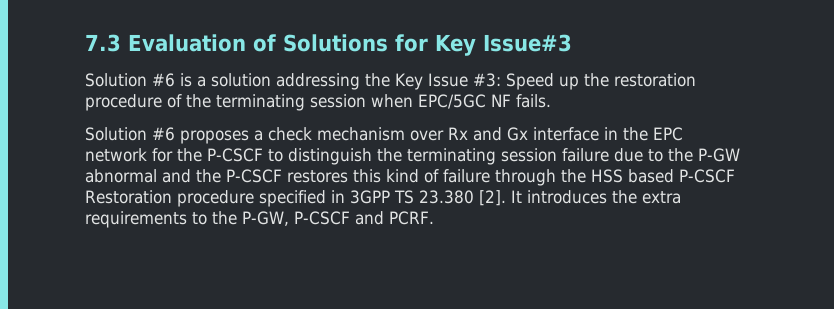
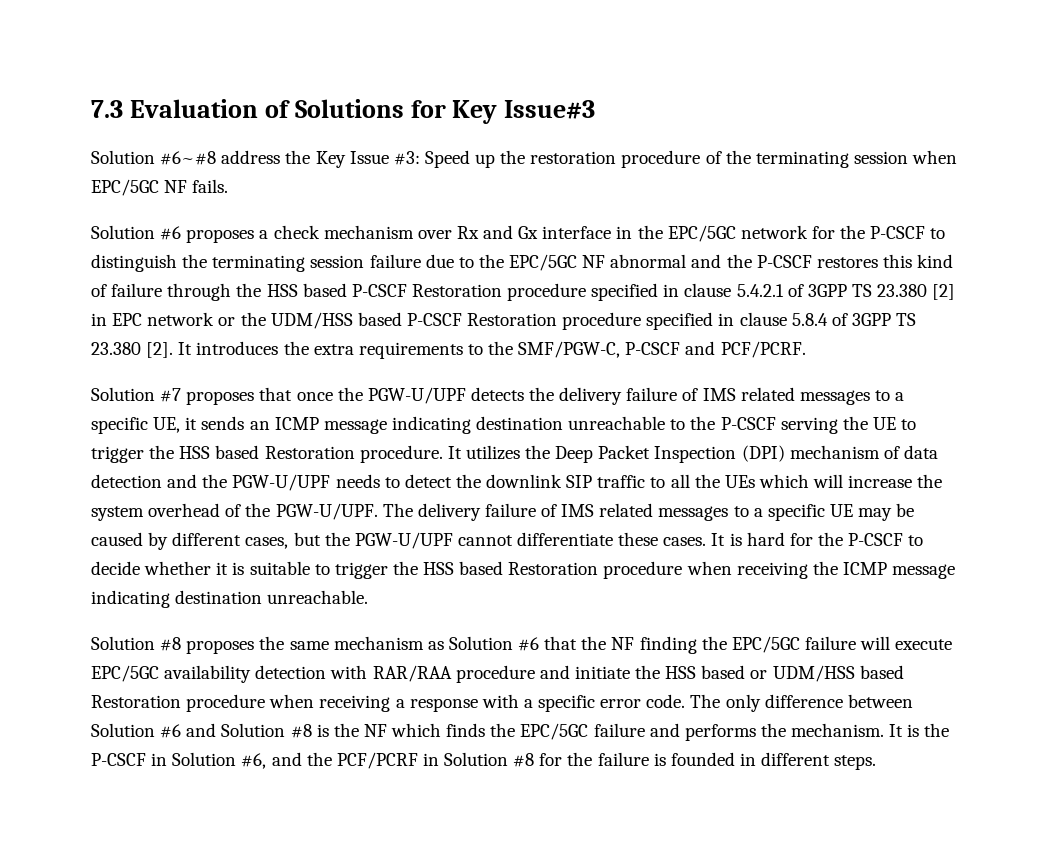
- Solution #6 is a solution addressing the Key Issue #3: Speed up the restoration procedure of the terminating session when EPC/5GC NF fails.
+ Solution #6~#8 address the Key Issue #3: Speed up the restoration procedure of the terminating session when EPC/5GC NF fails.
- Solution #6 proposes a check mechanism over Rx and Gx interface in the EPC network for the P-CSCF to distinguish the terminating session failure due to the P-GW abnormal and the P-CSCF restores this kind of failure through the HSS based P-CSCF Restoration procedure specified in 3GPP TS 23.380 [2].
+ Solution #6 proposes a check mechanism over Rx and Gx interface in the EPC/5GC network for the P-CSCF to distinguish the terminating session failure due to the EPC/5GC NF abnormal and the P-CSCF restores this kind of failure through the HSS based P-CSCF Restoration procedure specified in clause 5.4.2.1 of 3GPP TS 23.380 [2] in EPC network or the UDM/HSS based P-CSCF Restoration procedure specified in clause 5.8.4 of 3GPP TS 23.380 [2].
- It introduces the extra requirements to the P-GW, P-CSCF and PCRF.
+ It introduces the extra requirements to the SMF/PGW-C, P-CSCF and PCF/PCRF.
+ Solution #7 proposes that once the PGW-U/UPF detects the delivery failure of IMS related messages to a specific UE, it sends an ICMP message indicating destination unreachable to the P-CSCF serving the UE to trigger the HSS based Restoration procedure. It utilizes the Deep Packet Inspection (DPI) mechanism of data detection and the PGW-U/UPF needs to detect the downlink SIP traffic to all the UEs which will increase the system overhead of the PGW-U/UPF. The delivery failure of IMS related messages to a specific UE may be caused by different cases, but the PGW-U/UPF cannot differentiate these cases. It is hard for the P-CSCF to decide whether it is suitable to trigger the HSS based Restoration procedure when receiving the ICMP message indicating destination unreachable.
+ Solution #8 proposes the same mechanism as Solution #6 that the NF finding the EPC/5GC failure will execute EPC/5GC availability detection with RAR/RAA procedure and initiate the HSS based or UDM/HSS based Restoration procedure when receiving a response with a specific error code. The only difference between Solution #6 and Solution #8 is the NF which finds the EPC/5GC failure and performs the mechanism. It is the P-CSCF in Solution #6, and the PCF/PCRF in Solution #8 for the failure is founded in different steps.

